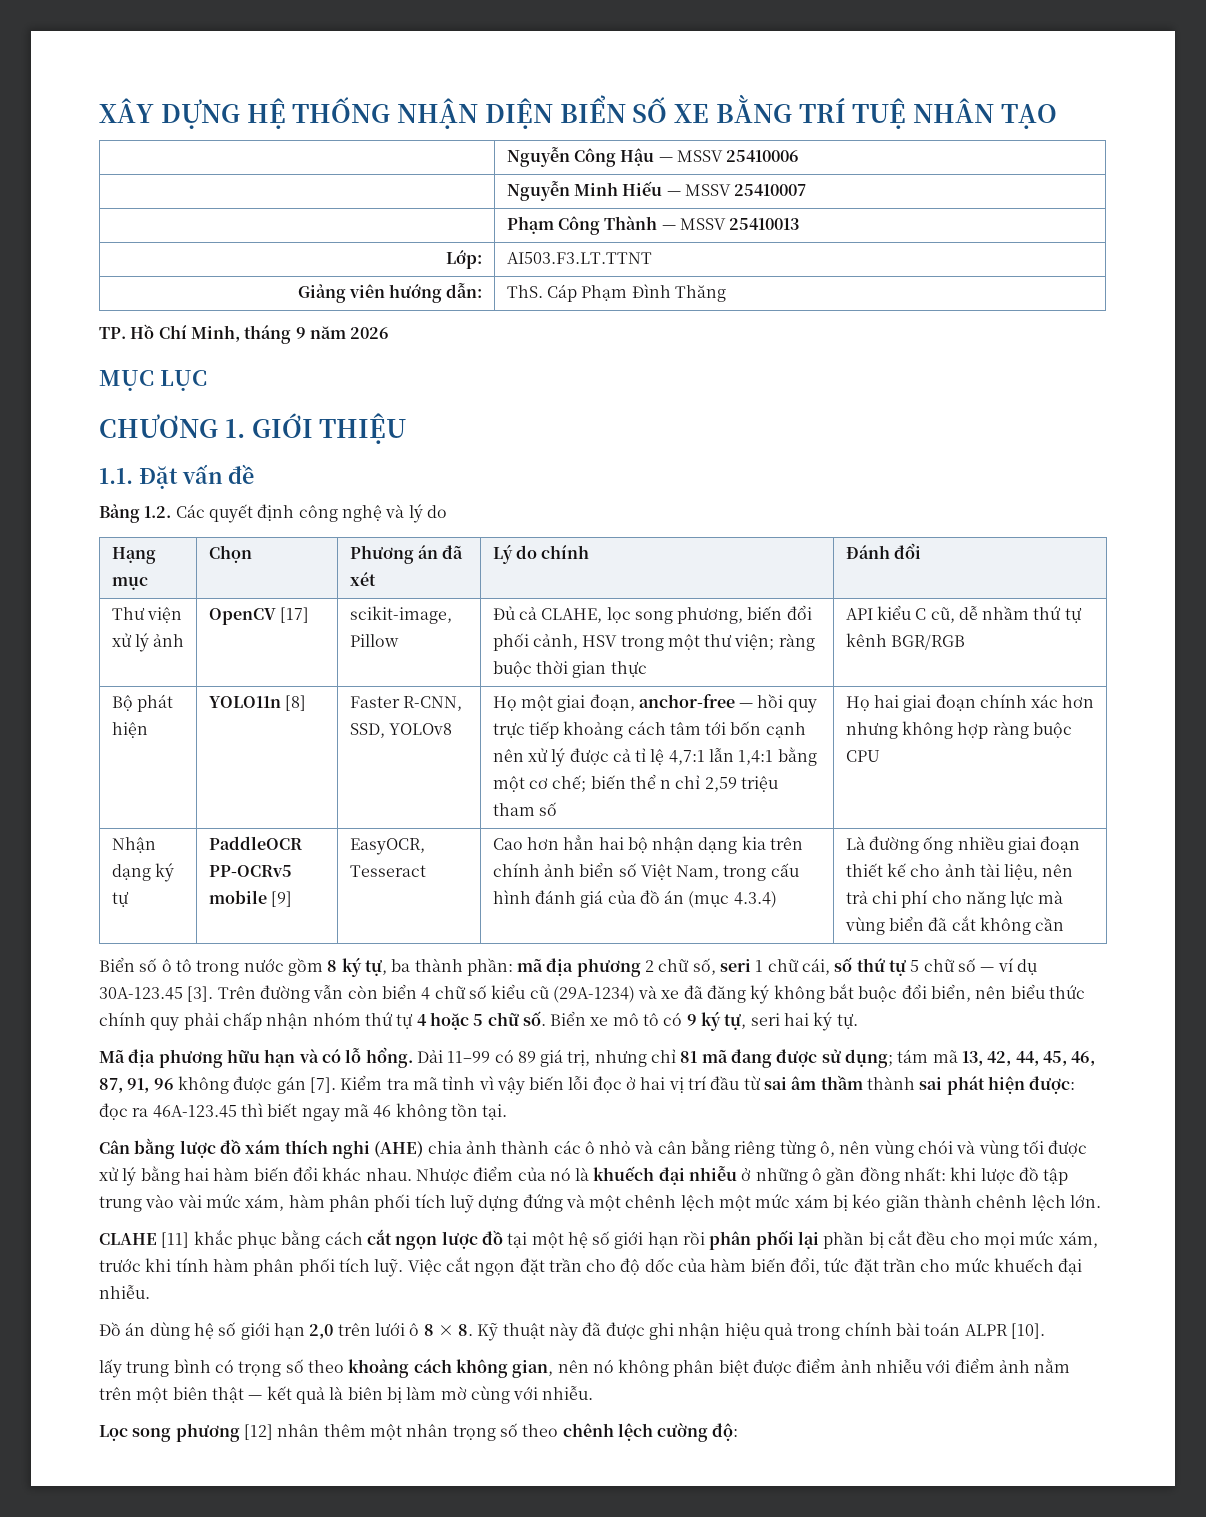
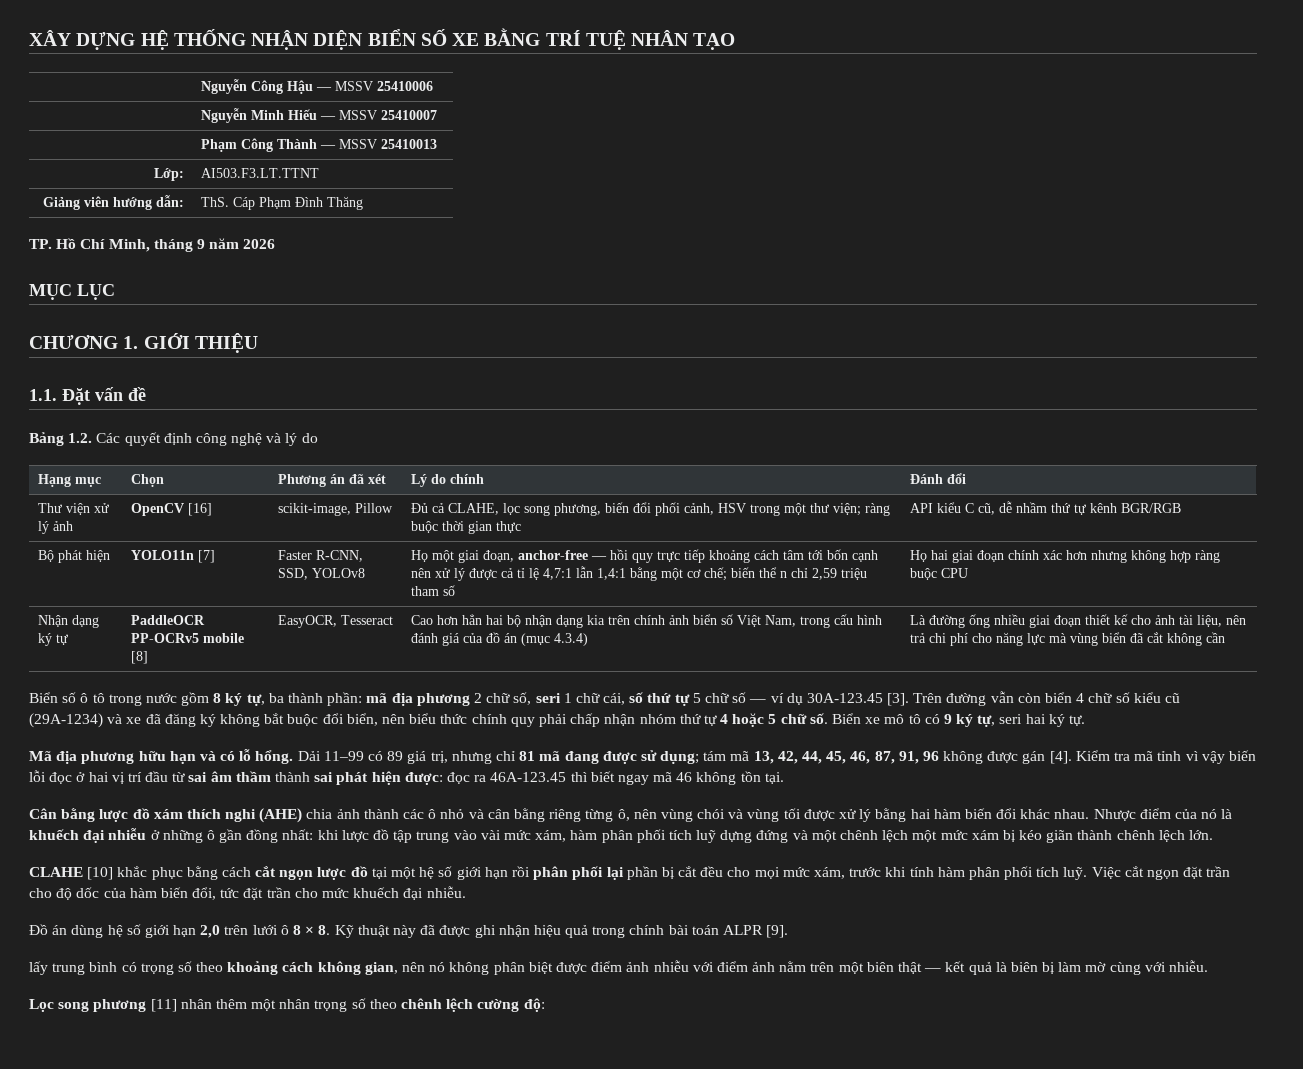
- Thư viện xử lý ảnh | OpenCV [17] | scikit-image, Pillow | Đủ cả CLAHE, lọc song phương, biến đổi phối cảnh, HSV trong một thư viện; ràng buộc thời gian thực | API kiểu C cũ, dễ nhầm thứ tự kênh BGR/RGB
+ Thư viện xử lý ảnh | OpenCV [16] | scikit-image, Pillow | Đủ cả CLAHE, lọc song phương, biến đổi phối cảnh, HSV trong một thư viện; ràng buộc thời gian thực | API kiểu C cũ, dễ nhầm thứ tự kênh BGR/RGB
- YOLO11n [8]
+ YOLO11n [7]
- PaddleOCR PP-OCRv5 mobile [9]
+ PaddleOCR PP-OCRv5 mobile [8]
- Dải 11–99 có 89 giá trị, nhưng chỉ 81 mã đang được sử dụng; tám mã 13, 42, 44, 45, 46, 87, 91, 96 không được gán [7].
+ Dải 11–99 có 89 giá trị, nhưng chỉ 81 mã đang được sử dụng; tám mã 13, 42, 44, 45, 46, 87, 91, 96 không được gán [4].
- CLAHE [11] khắc phục bằng cách cắt ngọn lược đồ tại một hệ số giới hạn rồi phân phối lại phần bị cắt đều cho mọi mức xám, trước khi tính hàm phân phối tích luỹ.
+ CLAHE [10] khắc phục bằng cách cắt ngọn lược đồ tại một hệ số giới hạn rồi phân phối lại phần bị cắt đều cho mọi mức xám, trước khi tính hàm phân phối tích luỹ.
- Đồ án dùng hệ số giới hạn 2,0 trên lưới ô 8 × 8. Kỹ thuật này đã được ghi nhận hiệu quả trong chính bài toán ALPR [10].
+ Đồ án dùng hệ số giới hạn 2,0 trên lưới ô 8 × 8. Kỹ thuật này đã được ghi nhận hiệu quả trong chính bài toán ALPR [9].
- Lọc song phương [12] nhân thêm một nhân trọng số theo chênh lệch cường độ:
+ Lọc song phương [11] nhân thêm một nhân trọng số theo chênh lệch cường độ:

